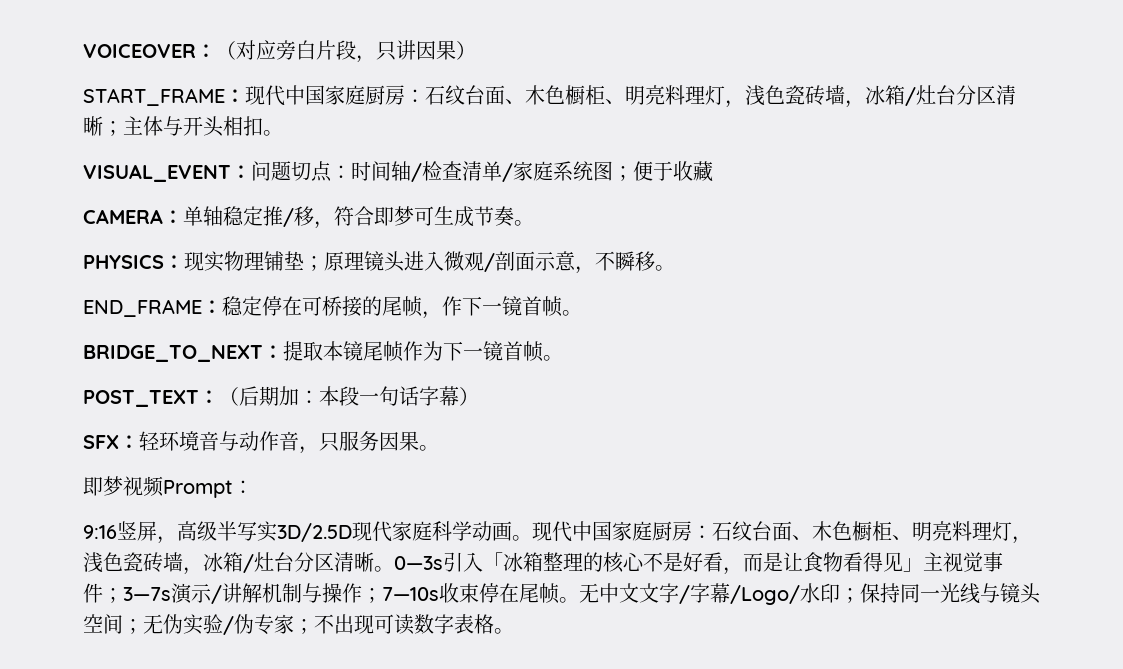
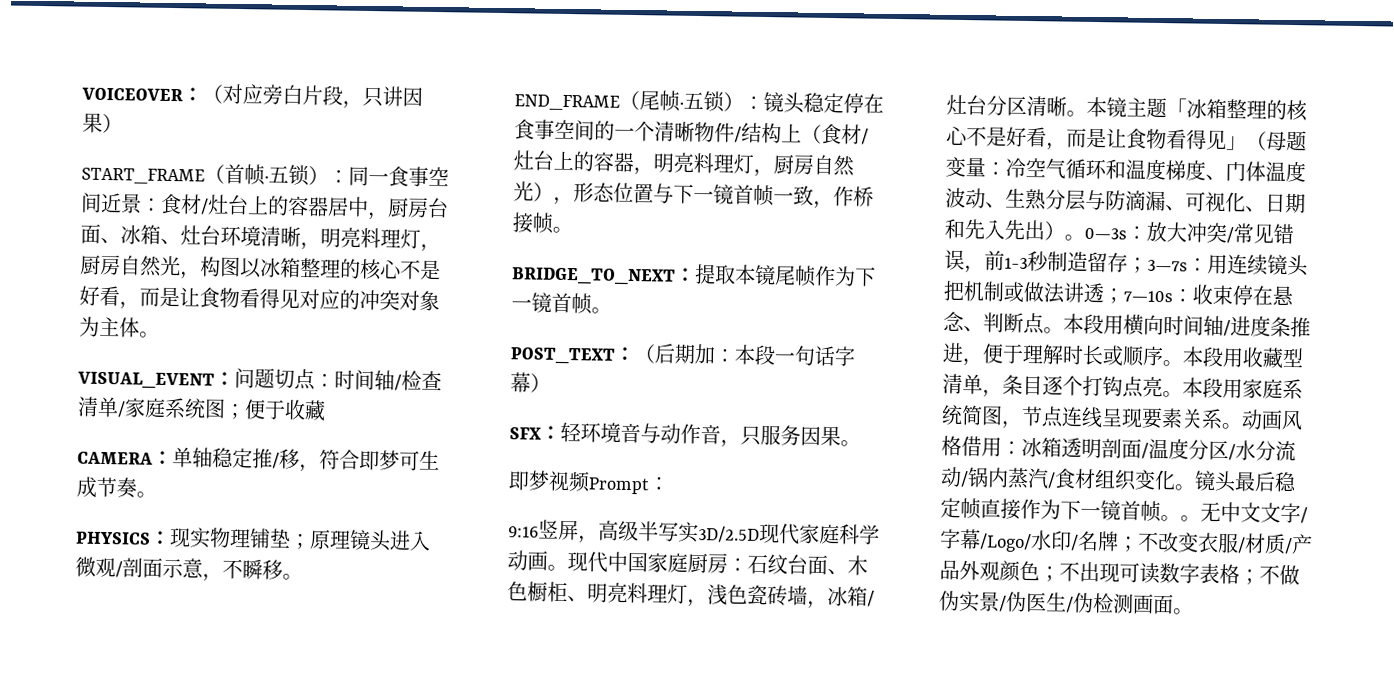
- START_FRAME：现代中国家庭厨房：石纹台面、木色橱柜、明亮料理灯，浅色瓷砖墙，冰箱/灶台分区清晰；主体与开头相扣。
+ START_FRAME（首帧·五锁）：同一食事空间近景：食材/灶台上的容器居中，厨房台面、冰箱、灶台环境清晰，明亮料理灯，厨房自然光，构图以冰箱整理的核心不是好看，而是让食物看得见对应的冲突对象为主体。
- END_FRAME：稳定停在可桥接的尾帧，作下一镜首帧。
+ END_FRAME（尾帧·五锁）：镜头稳定停在食事空间的一个清晰物件/结构上（食材/灶台上的容器，明亮料理灯，厨房自然光），形态位置与下一镜首帧一致，作桥接帧。
- 0—3s引入「冰箱整理的核心不是好看，而是让食物看得见」主视觉事件；3—7s演示/讲解机制与操作；7—10s收束停在尾帧。
+ 本镜主题「冰箱整理的核心不是好看，而是让食物看得见」（母题变量：冷空气循环和温度梯度、门体温度波动、生熟分层与防滴漏、可视化、日期和先入先出）。0—3s：放大冲突/常见错误，前1-3秒制造留存；3—7s：用连续镜头把机制或做法讲透；7—10s：收束停在悬念、判断点。本段用横向时间轴/进度条推进，便于理解时长或顺序。本段用收藏型清单，条目逐个打钩点亮。本段用家庭系统简图，节点连线呈现要素关系。动画风格借用：冰箱透明剖面/温度分区/水分流动/锅内蒸汽/食材组织变化。镜头最后稳定帧直接作为下一镜首帧。。
- 无中文文字/字幕/Logo/水印；保持同一光线与镜头空间；无伪实验/伪专家；不出现可读数字表格。
+ 无中文文字/字幕/Logo/水印/名牌；不改变衣服/材质/产品外观颜色；不出现可读数字表格；不做伪实景/伪医生/伪检测画面。

